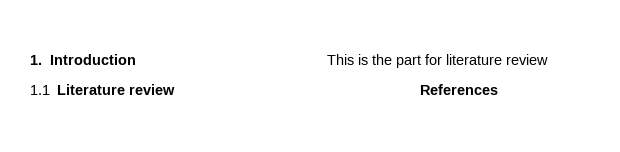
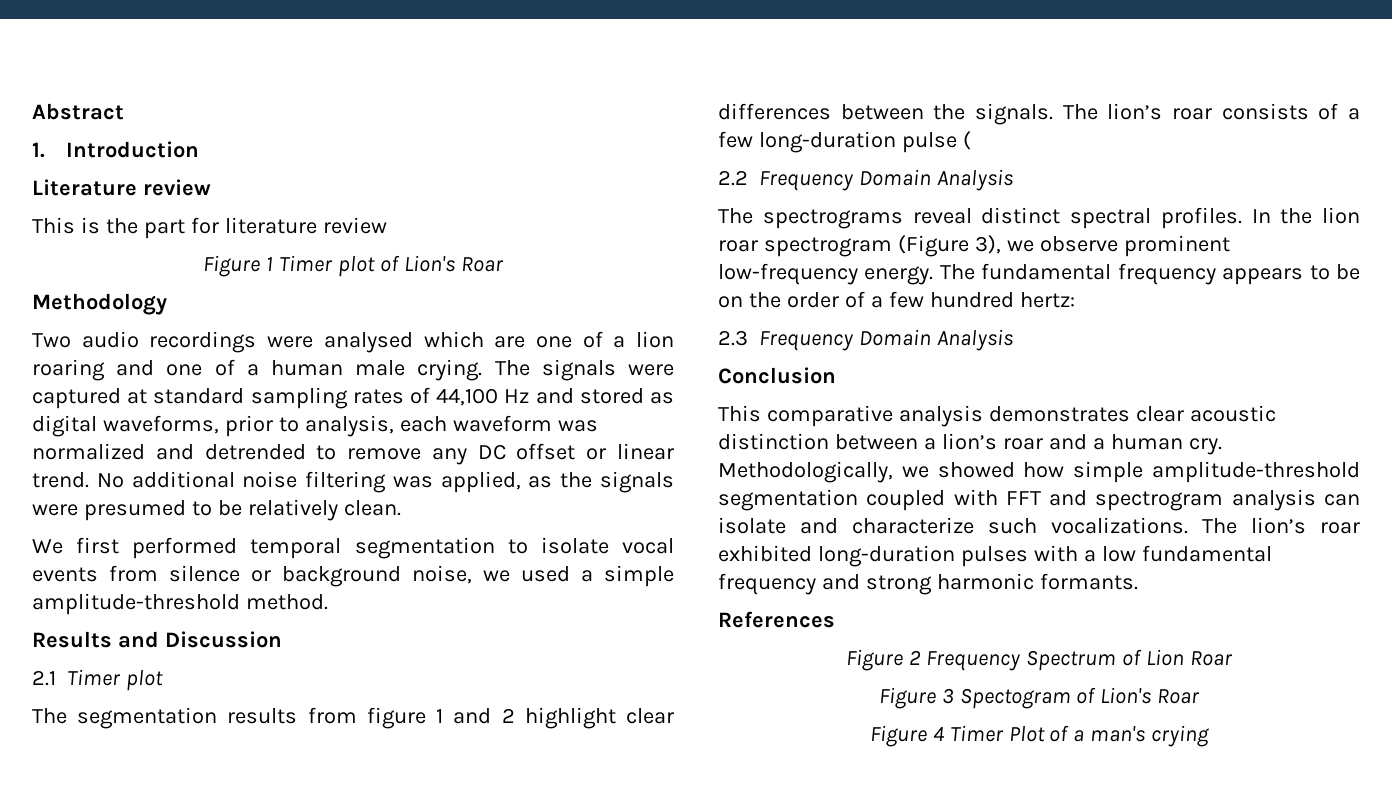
+ Abstract
- 1.1 Literature review
+ Literature review
+ Figure 1 Timer plot of Lion's Roar
+ Methodology
+ Two audio recordings were analysed which are one of a lion roaring and one of a human male crying. The signals were captured at standard sampling rates of 44,100 Hz and stored as digital waveforms, prior to analysis, each waveform was normalized and detrended to remove any DC offset or linear trend. No additional noise filtering was applied, as the signals were presumed to be relatively clean.
+ We first performed temporal segmentation to isolate vocal events from silence or background noise, we used a simple amplitude-threshold method.
+ Results and Discussion
+ 2.1 Timer plot
+ The segmentation results from figure 1 and 2 highlight clear differences between the signals. The lion’s roar consists of a few long-duration pulse (
+ 2.2 Frequency Domain Analysis
+ The spectrograms reveal distinct spectral profiles. In the lion roar spectrogram (Figure 3), we observe prominent low-frequency energy. The fundamental frequency appears to be on the order of a few hundred hertz:
+ 2.3 Frequency Domain Analysis
+ Conclusion
+ This comparative analysis demonstrates clear acoustic distinction between a lion’s roar and a human cry. Methodologically, we showed how simple amplitude-threshold segmentation coupled with FFT and spectrogram analysis can isolate and characterize such vocalizations. The lion’s roar exhibited long-duration pulses with a low fundamental frequency and strong harmonic formants.
  References
+ Figure 2 Frequency Spectrum of Lion Roar
+ Figure 3 Spectogram of Lion's Roar
+ Figure 4 Timer Plot of a man's crying

